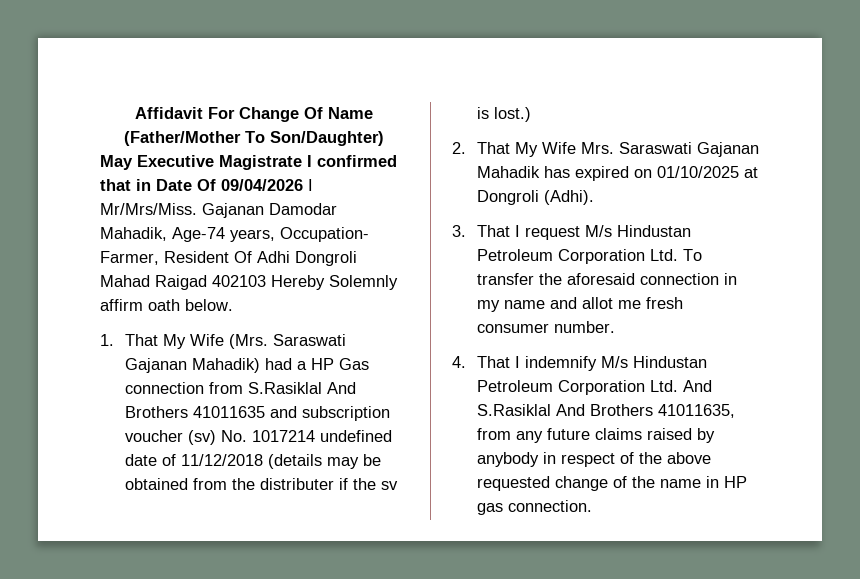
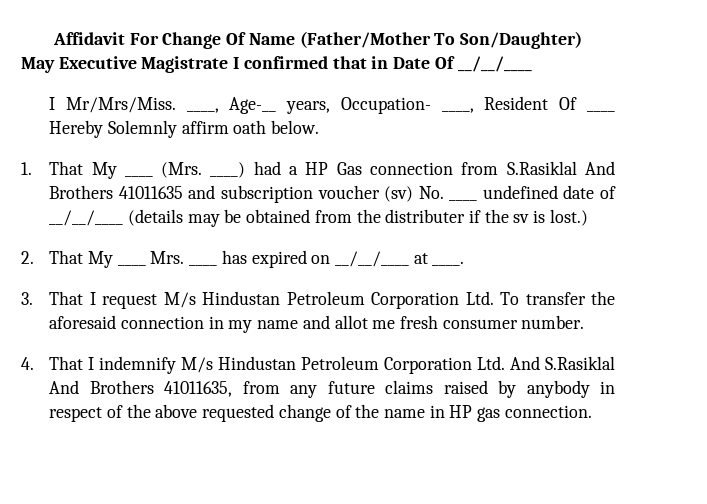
- May Executive Magistrate I confirmed that in Date Of 09/04/2026 I Mr/Mrs/Miss.
+ May Executive Magistrate I confirmed that in Date Of __/__/____
+ I Mr/Mrs/Miss.
- Gajanan Damodar Mahadik, Age-74 years, Occupation- Farmer, Resident Of Adhi Dongroli Mahad Raigad 402103 Hereby Solemnly affirm oath below.
+ ____, Age-__ years, Occupation- ____, Resident Of ____ Hereby Solemnly affirm oath below.
- 1. That My Wife (Mrs. Saraswati Gajanan Mahadik) had a HP Gas connection from S.Rasiklal And Brothers 41011635 and subscription voucher (sv) No. 1017214 undefined date of 11/12/2018 (details may be obtained from the distributer if the sv is lost.)
+ 1. That My ____ (Mrs. ____) had a HP Gas connection from S.Rasiklal And Brothers 41011635 and subscription voucher (sv) No. ____ undefined date of __/__/____ (details may be obtained from the distributer if the sv is lost.)
- 2. That My Wife Mrs. Saraswati Gajanan Mahadik has expired on 01/10/2025 at Dongroli (Adhi).
+ 2. That My ____ Mrs. ____ has expired on __/__/____ at ____.

